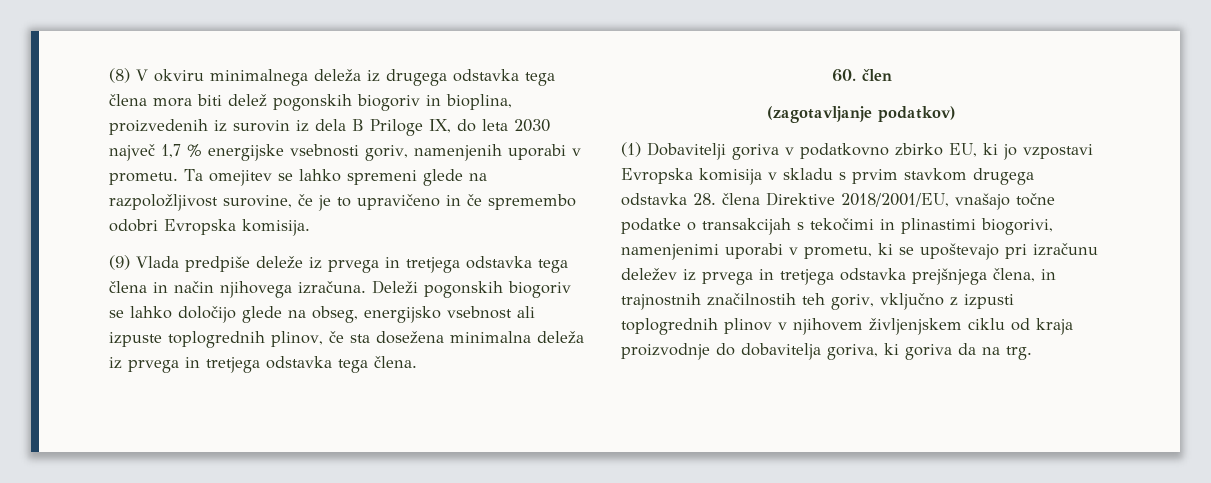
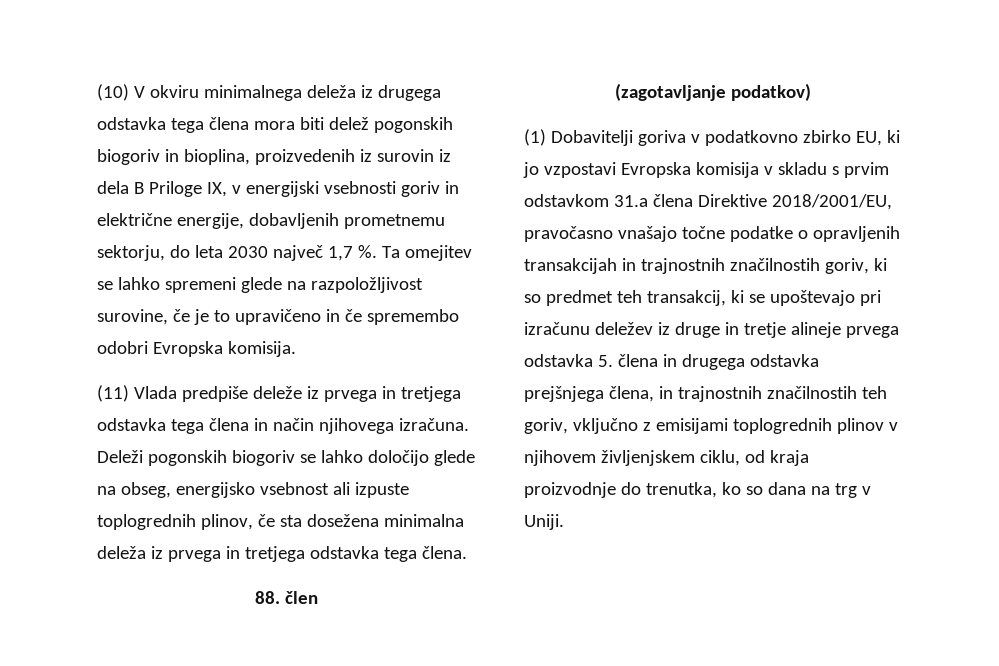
- (8) V okviru minimalnega deleža iz drugega odstavka tega člena mora biti delež pogonskih biogoriv in bioplina, proizvedenih iz surovin iz dela B Priloge IX, do leta 2030 največ 1,7 % energijske vsebnosti goriv, namenjenih uporabi v prometu.
+ (10) V okviru minimalnega deleža iz drugega odstavka tega člena mora biti delež pogonskih biogoriv in bioplina, proizvedenih iz surovin iz dela B Priloge IX, v energijski vsebnosti goriv in električne energije, dobavljenih prometnemu sektorju, do leta 2030 največ 1,7 %.
- (9) Vlada predpiše deleže iz prvega in tretjega odstavka tega člena in način njihovega izračuna.
+ (11) Vlada predpiše deleže iz prvega in tretjega odstavka tega člena in način njihovega izračuna.
- 60. člen
+ 88. člen
- (1) Dobavitelji goriva v podatkovno zbirko EU, ki jo vzpostavi Evropska komisija v skladu s prvim stavkom drugega odstavka 28. člena Direktive 2018/2001/EU, vnašajo točne podatke o transakcijah s tekočimi in plinastimi biogorivi, namenjenimi uporabi v prometu, ki se upoštevajo pri izračunu deležev iz prvega in tretjega odstavka prejšnjega člena, in trajnostnih značilnostih teh goriv, vključno z izpusti toplogrednih plinov v njihovem življenjskem ciklu od kraja proizvodnje do dobavitelja goriva, ki goriva da na trg.
+ (1) Dobavitelji goriva v podatkovno zbirko EU, ki jo vzpostavi Evropska komisija v skladu s prvim odstavkom 31.a člena Direktive 2018/2001/EU, pravočasno vnašajo točne podatke o opravljenih transakcijah in trajnostnih značilnostih goriv, ki so predmet teh transakcij, ki se upoštevajo pri izračunu deležev iz druge in tretje alineje prvega odstavka 5. člena in drugega odstavka prejšnjega člena, in trajnostnih značilnostih teh goriv, vključno z emisijami toplogrednih plinov v njihovem življenjskem ciklu, od kraja proizvodnje do trenutka, ko so dana na trg v Uniji.

